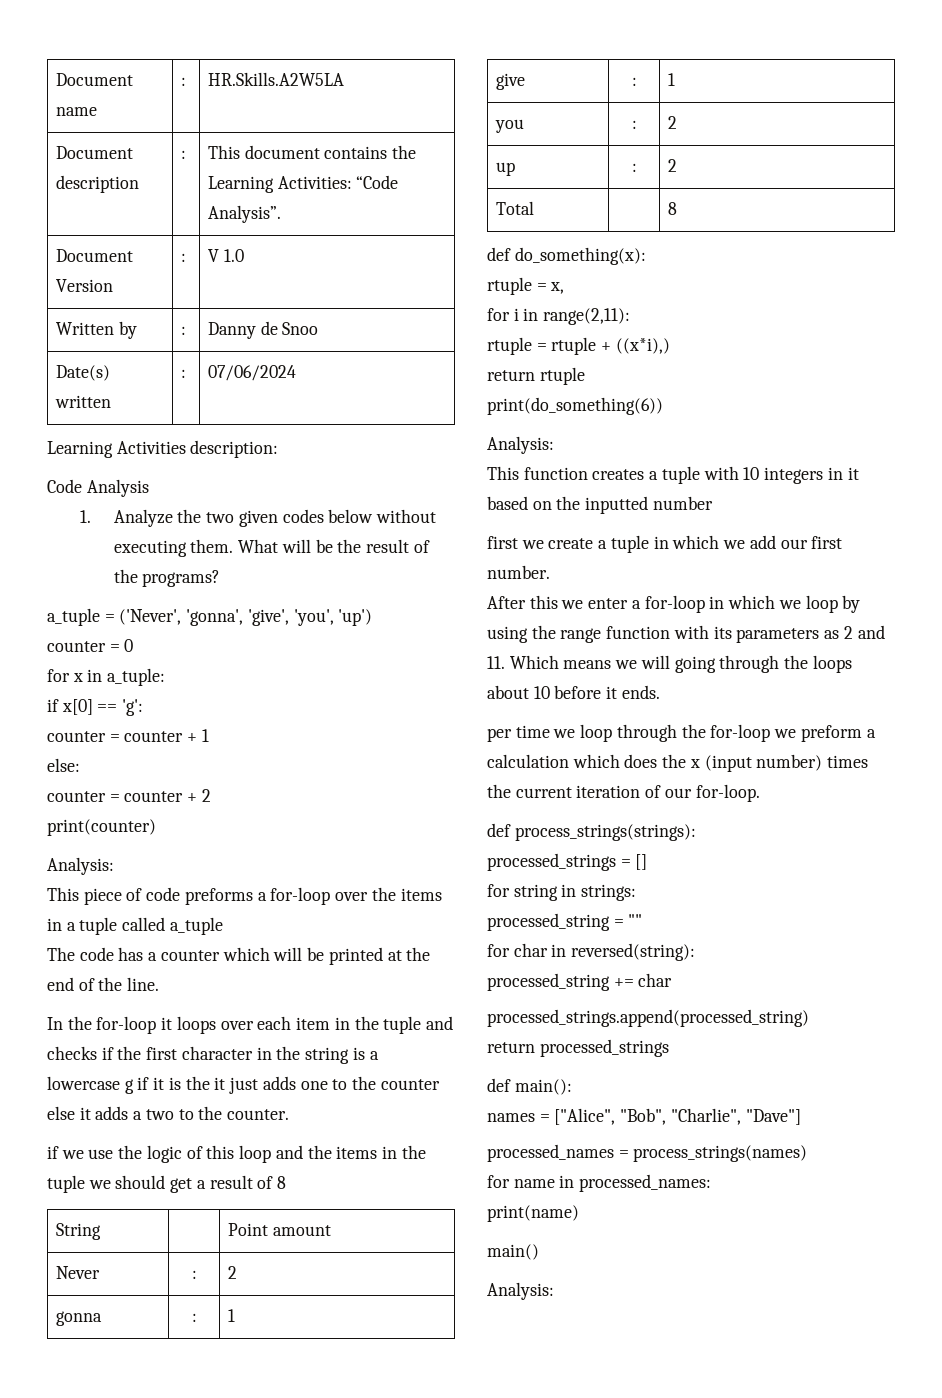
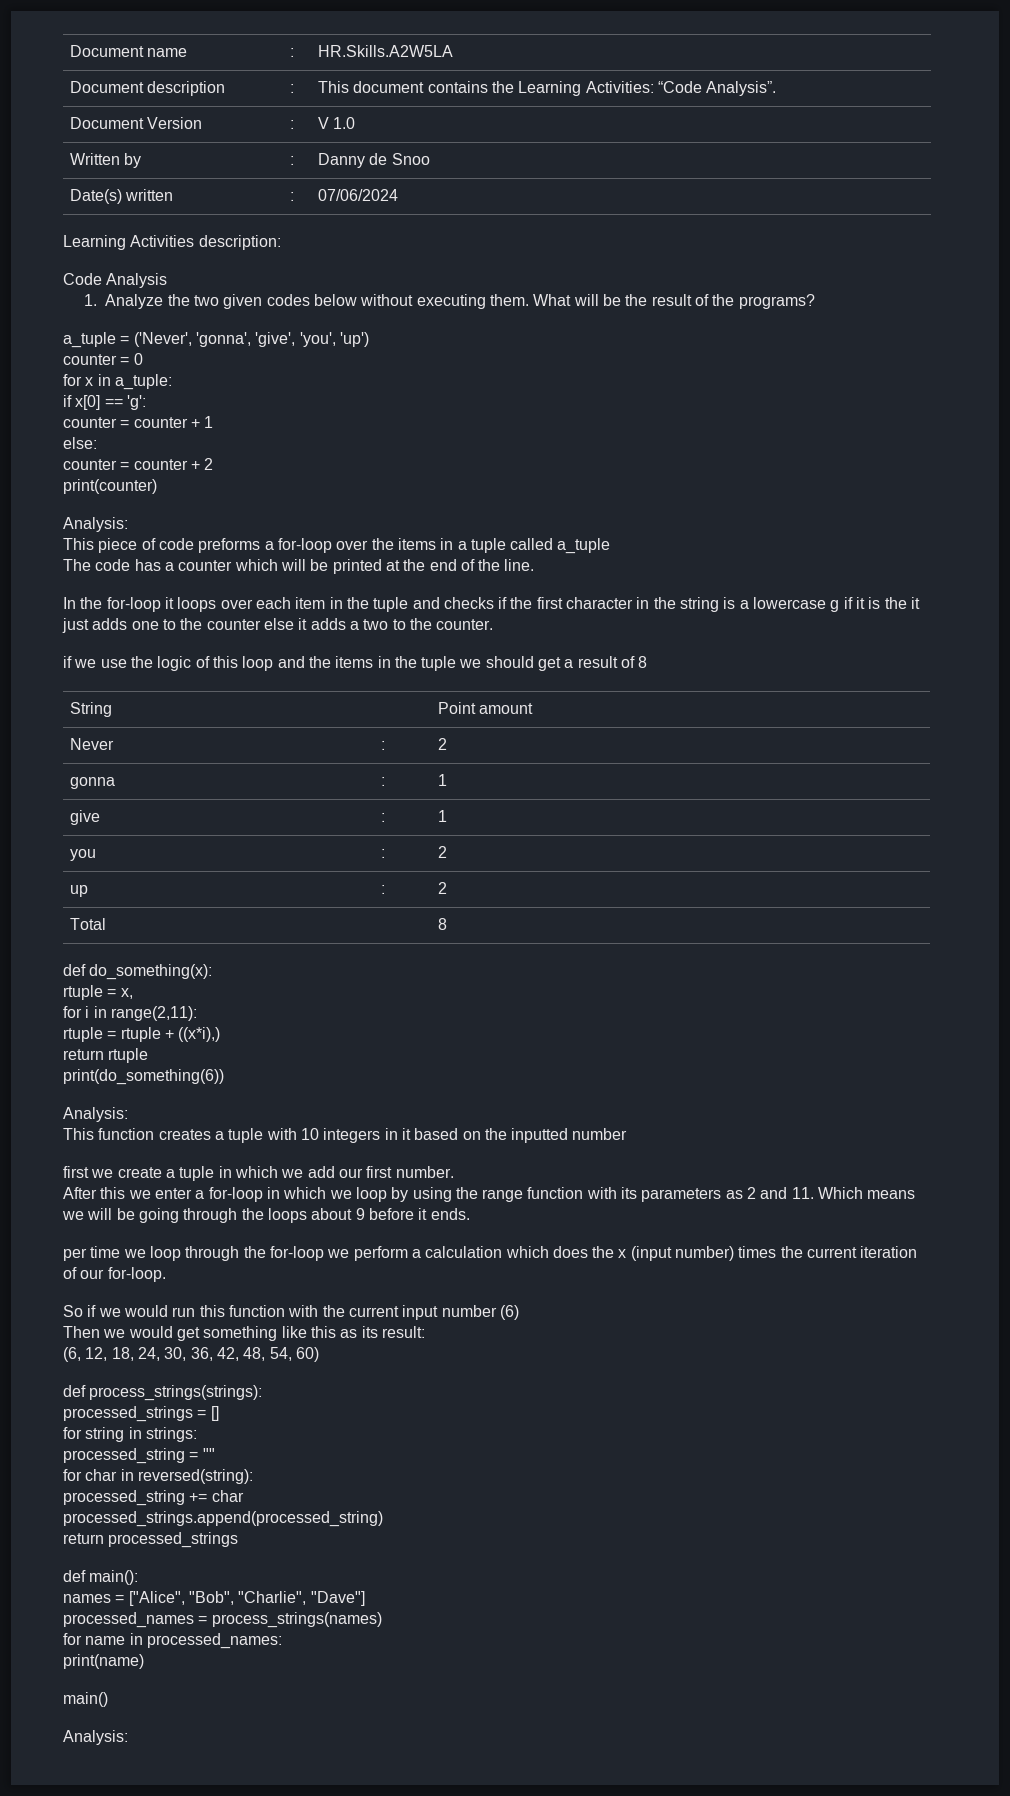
- After this we enter a for-loop in which we loop by using the range function with its parameters as 2 and 11. Which means we will going through the loops about 10 before it ends.
+ After this we enter a for-loop in which we loop by using the range function with its parameters as 2 and 11. Which means we will be going through the loops about 9 before it ends.
- per time we loop through the for-loop we preform a calculation which does the x (input number) times the current iteration of our for-loop.
+ per time we loop through the for-loop we perform a calculation which does the x (input number) times the current iteration of our for-loop.
+ So if we would run this function with the current input number (6)
+ Then we would get something like this as its result:
+ (6, 12, 18, 24, 30, 36, 42, 48, 54, 60)

